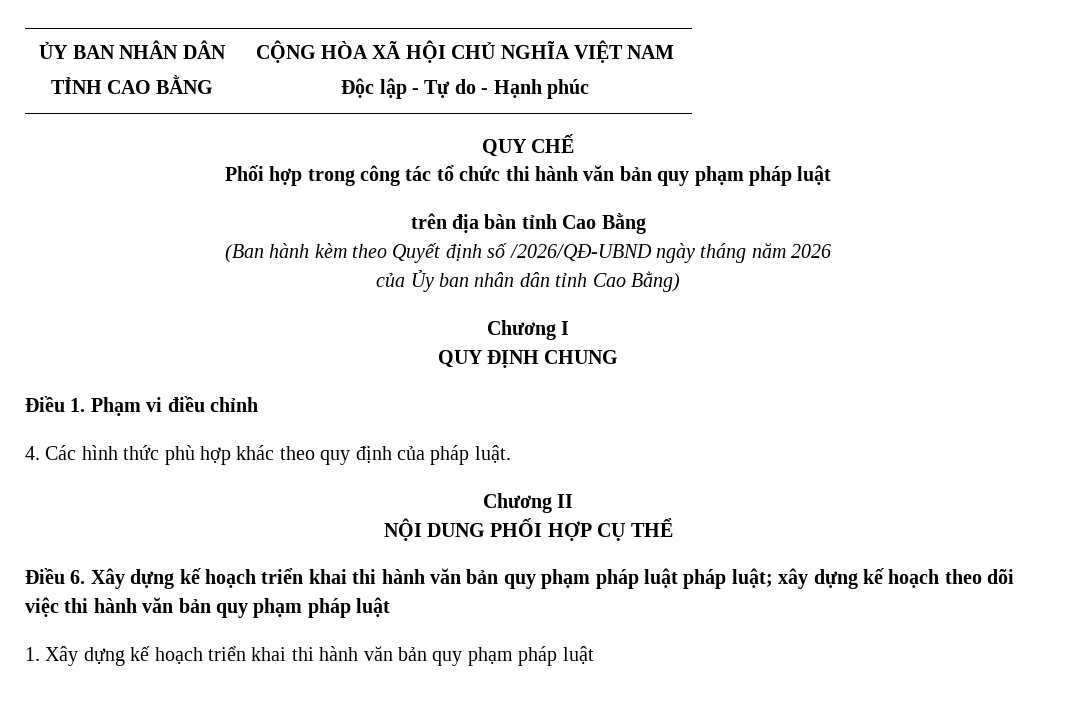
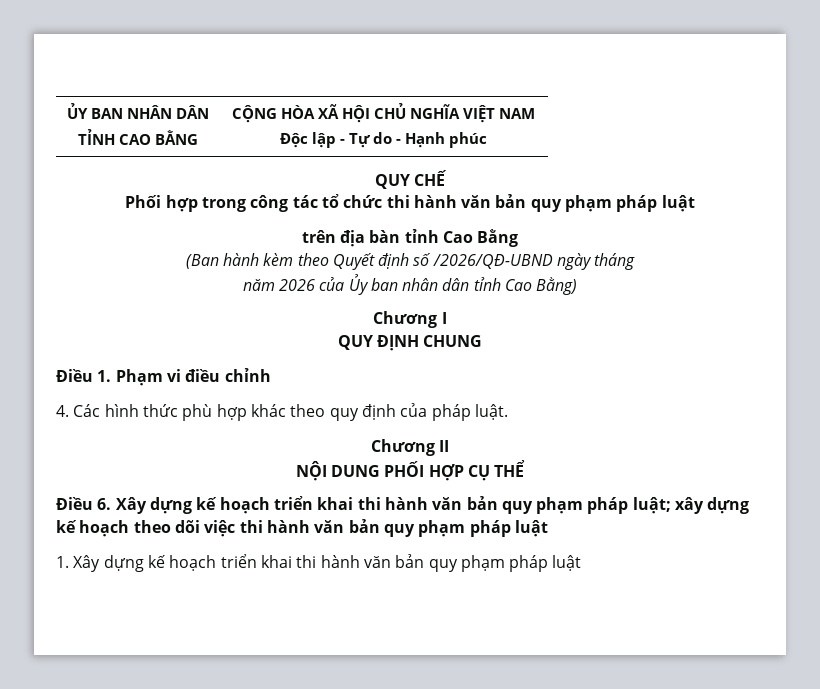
- (Ban hành kèm theo Quyết định số /2026/QĐ-UBND ngày tháng năm 2026
- của Ủy ban nhân dân tỉnh Cao Bằng)
+ (Ban hành kèm theo Quyết định số /2026/QĐ-UBND ngày tháng
+ năm 2026 của Ủy ban nhân dân tỉnh Cao Bằng)
- Điều 6. Xây dựng kế hoạch triển khai thi hành văn bản quy phạm pháp luật pháp luật; xây dựng kế hoạch theo dõi việc thi hành văn bản quy phạm pháp luật
+ Điều 6. Xây dựng kế hoạch triển khai thi hành văn bản quy phạm pháp luật; xây dựng kế hoạch theo dõi việc thi hành văn bản quy phạm pháp luật

